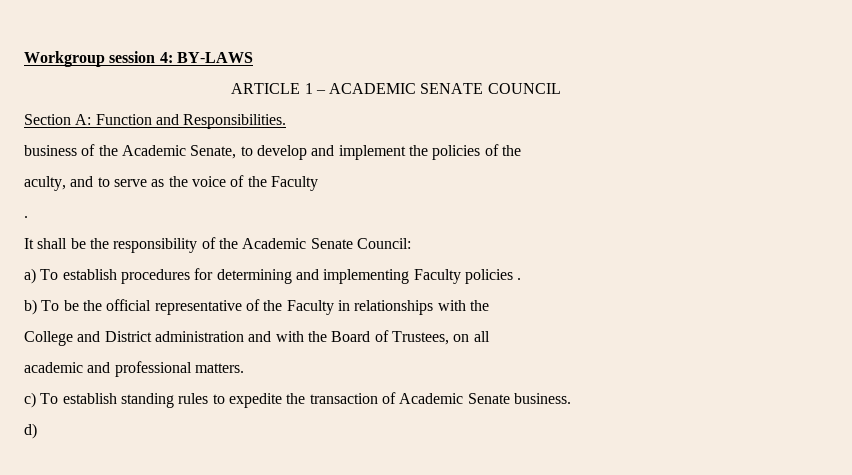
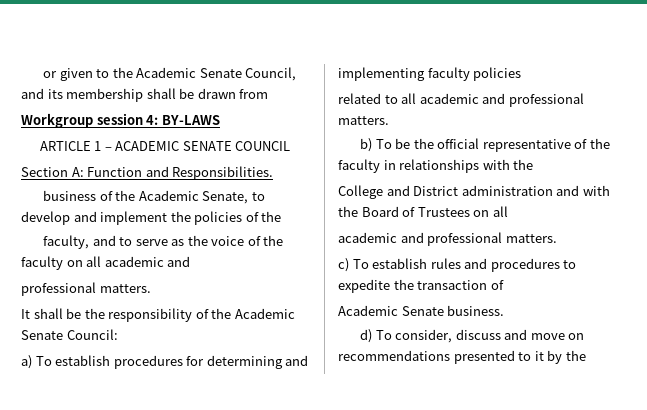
+ or given to the Academic Senate Council, and its membership shall be drawn from
- aculty, and to serve as the voice of the Faculty
- .
+ faculty, and to serve as the voice of the faculty on all academic and
+ professional matters.
- a) To establish procedures for determining and implementing Faculty policies .
+ a) To establish procedures for determining and implementing faculty policies
+ related to all academic and professional matters.
- b) To be the official representative of the Faculty in relationships with the
+ b) To be the official representative of the faculty in relationships with the
- College and District administration and with the Board of Trustees, on all
+ College and District administration and with the Board of Trustees on all
- c) To establish standing rules to expedite the transaction of Academic Senate business.
+ c) To establish rules and procedures to expedite the transaction of
+ Academic Senate business.
- d)
+ d) To consider, discuss and move on recommendations presented to it by the

